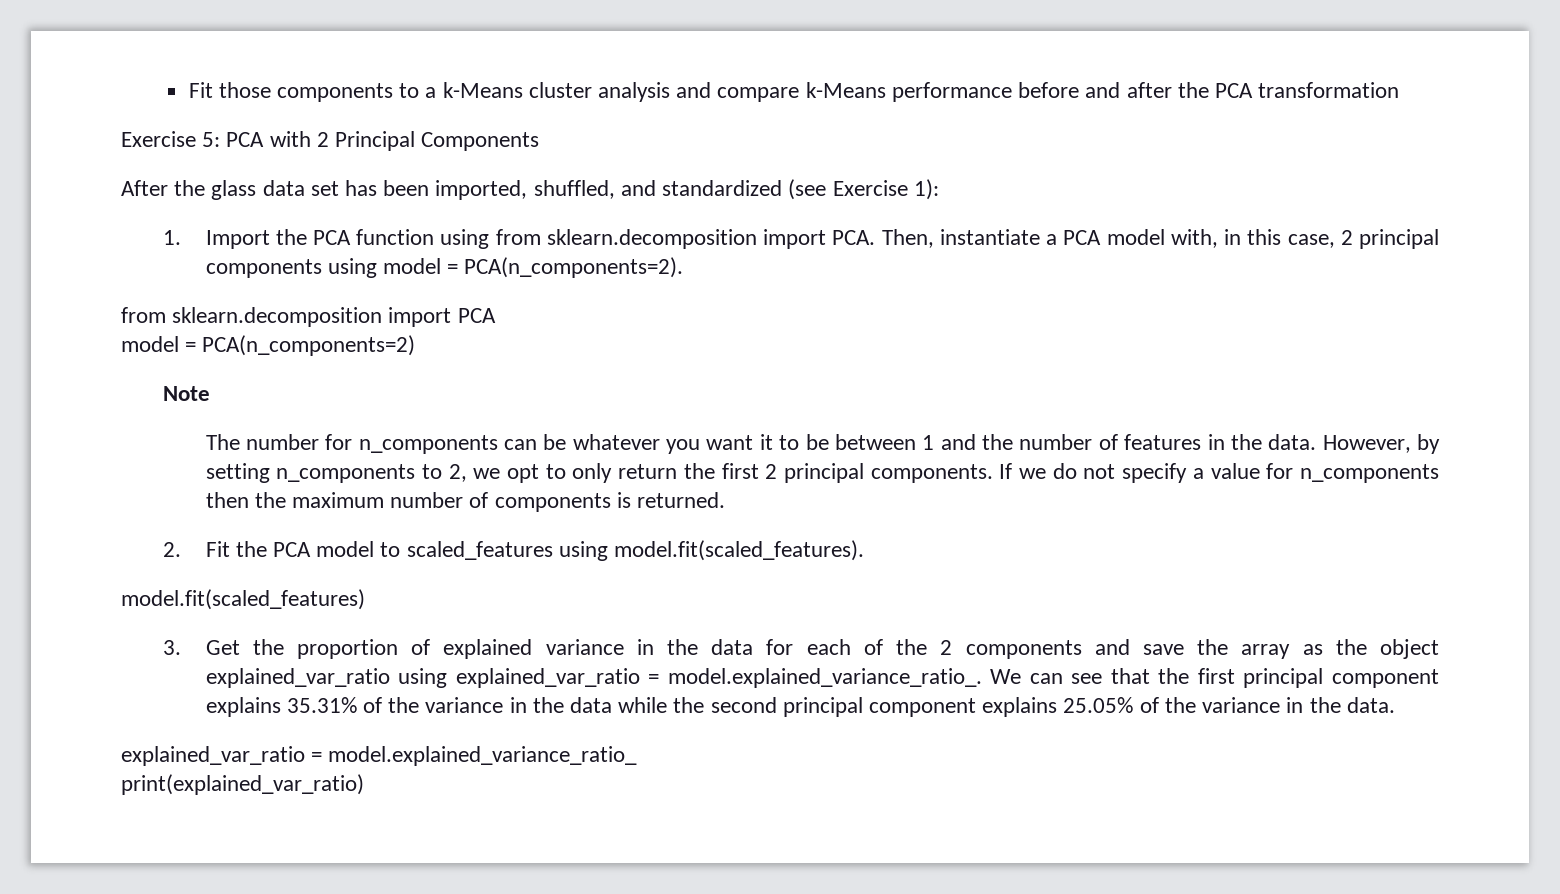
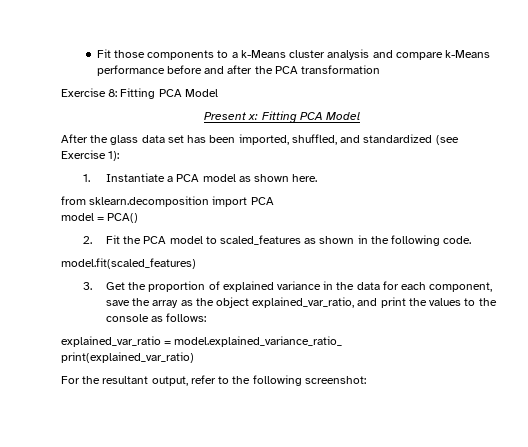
- Exercise 5: PCA with 2 Principal Components
+ Exercise 8: Fitting PCA Model
+ Present x: Fitting PCA Model
- 1. Import the PCA function using from sklearn.decomposition import PCA. Then, instantiate a PCA model with, in this case, 2 principal components using model = PCA(n_components=2).
+ 1. Instantiate a PCA model as shown here.
- model = PCA(n_components=2)
- Note
- The number for n_components can be whatever you want it to be between 1 and the number of features in the data. However, by setting n_components to 2, we opt to only return the first 2 principal components. If we do not specify a value for n_components then the maximum number of components is returned.
+ model = PCA()
- 2. Fit the PCA model to scaled_features using model.fit(scaled_features).
+ 2. Fit the PCA model to scaled_features as shown in the following code.
- 3. Get the proportion of explained variance in the data for each of the 2 components and save the array as the object explained_var_ratio using explained_var_ratio = model.explained_variance_ratio_. We can see that the first principal component explains 35.31% of the variance in the data while the second principal component explains 25.05% of the variance in the data.
+ 3. Get the proportion of explained variance in the data for each component, save the array as the object explained_var_ratio, and print the values to the console as follows:
  explained_var_ratio = model.explained_variance_ratio_
  print(explained_var_ratio)
+ For the resultant output, refer to the following screenshot:

